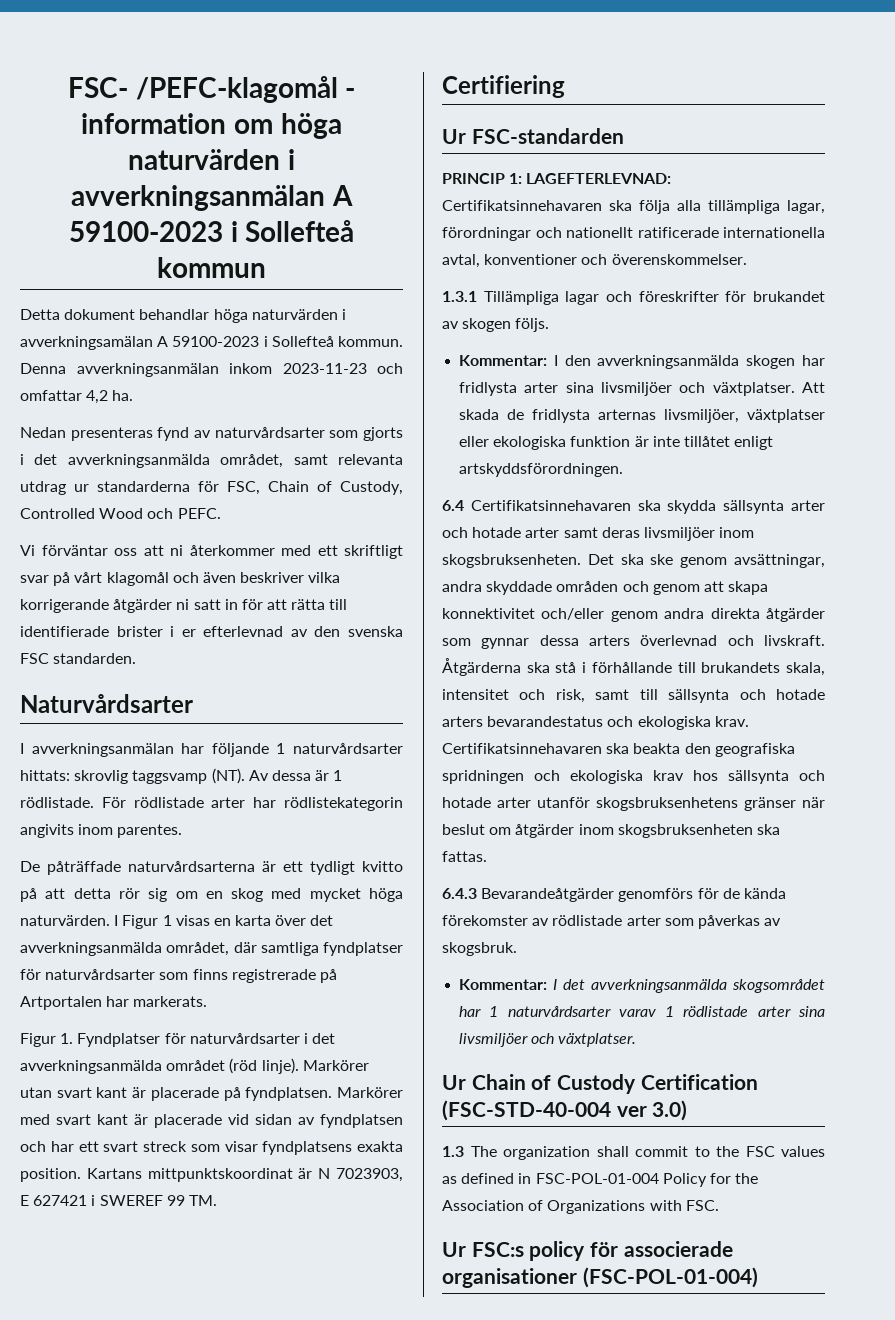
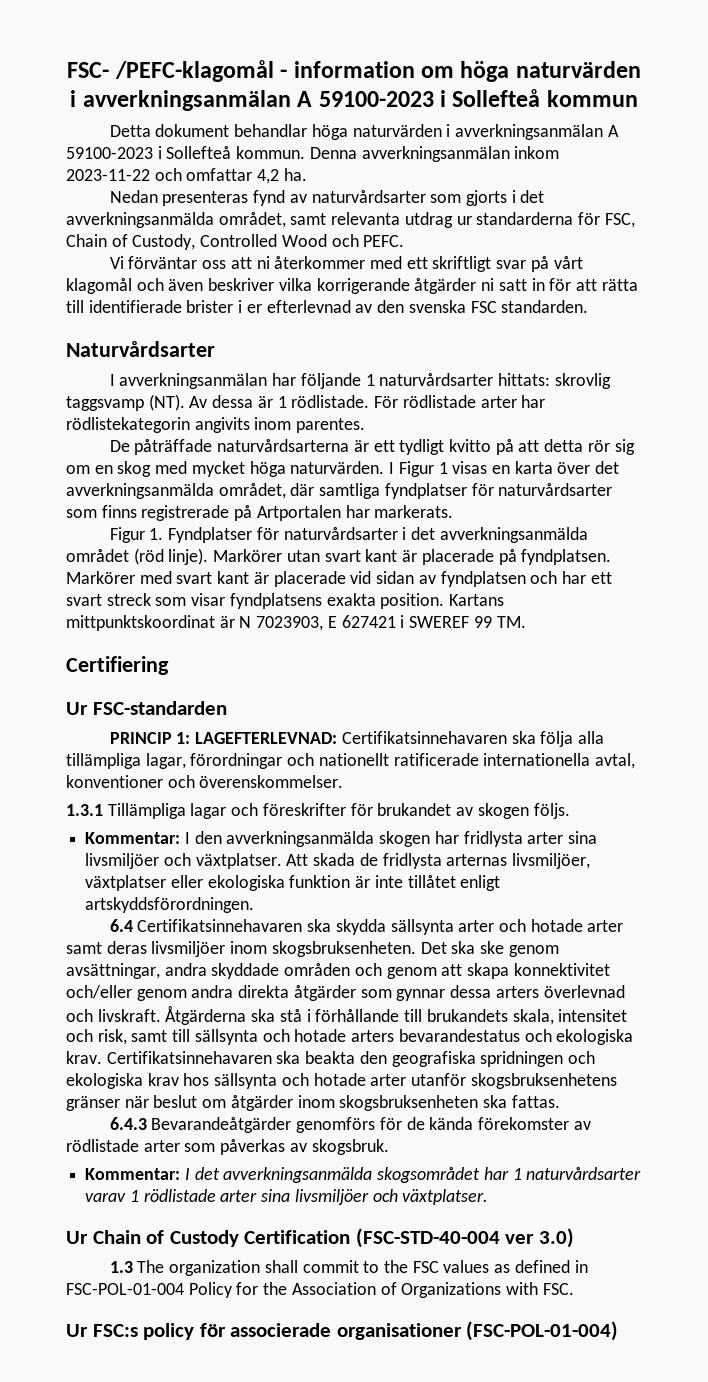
- Detta dokument behandlar höga naturvärden i avverkningsamälan A 59100-2023 i Sollefteå kommun.
+ Detta dokument behandlar höga naturvärden i avverkningsanmälan A 59100-2023 i Sollefteå kommun.
- Denna avverkningsanmälan inkom 2023-11-23 och omfattar 4,2 ha.
+ Denna avverkningsanmälan inkom 2023-11-22 och omfattar 4,2 ha.

